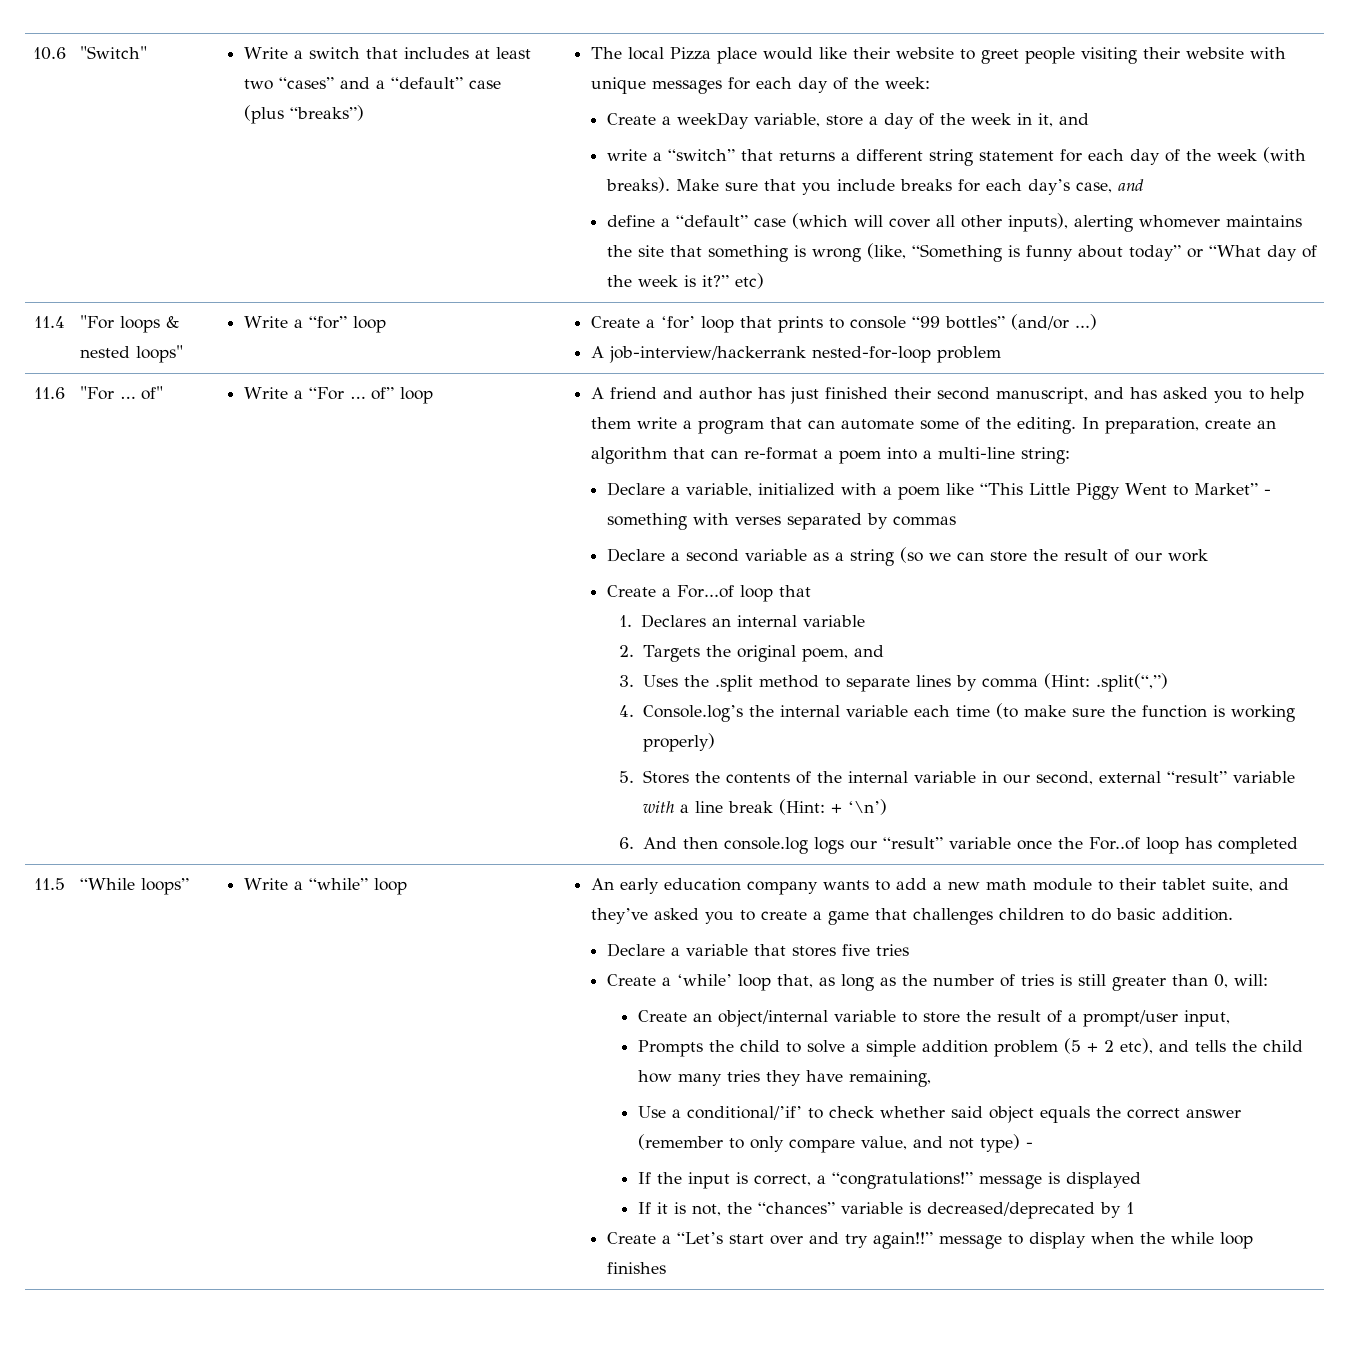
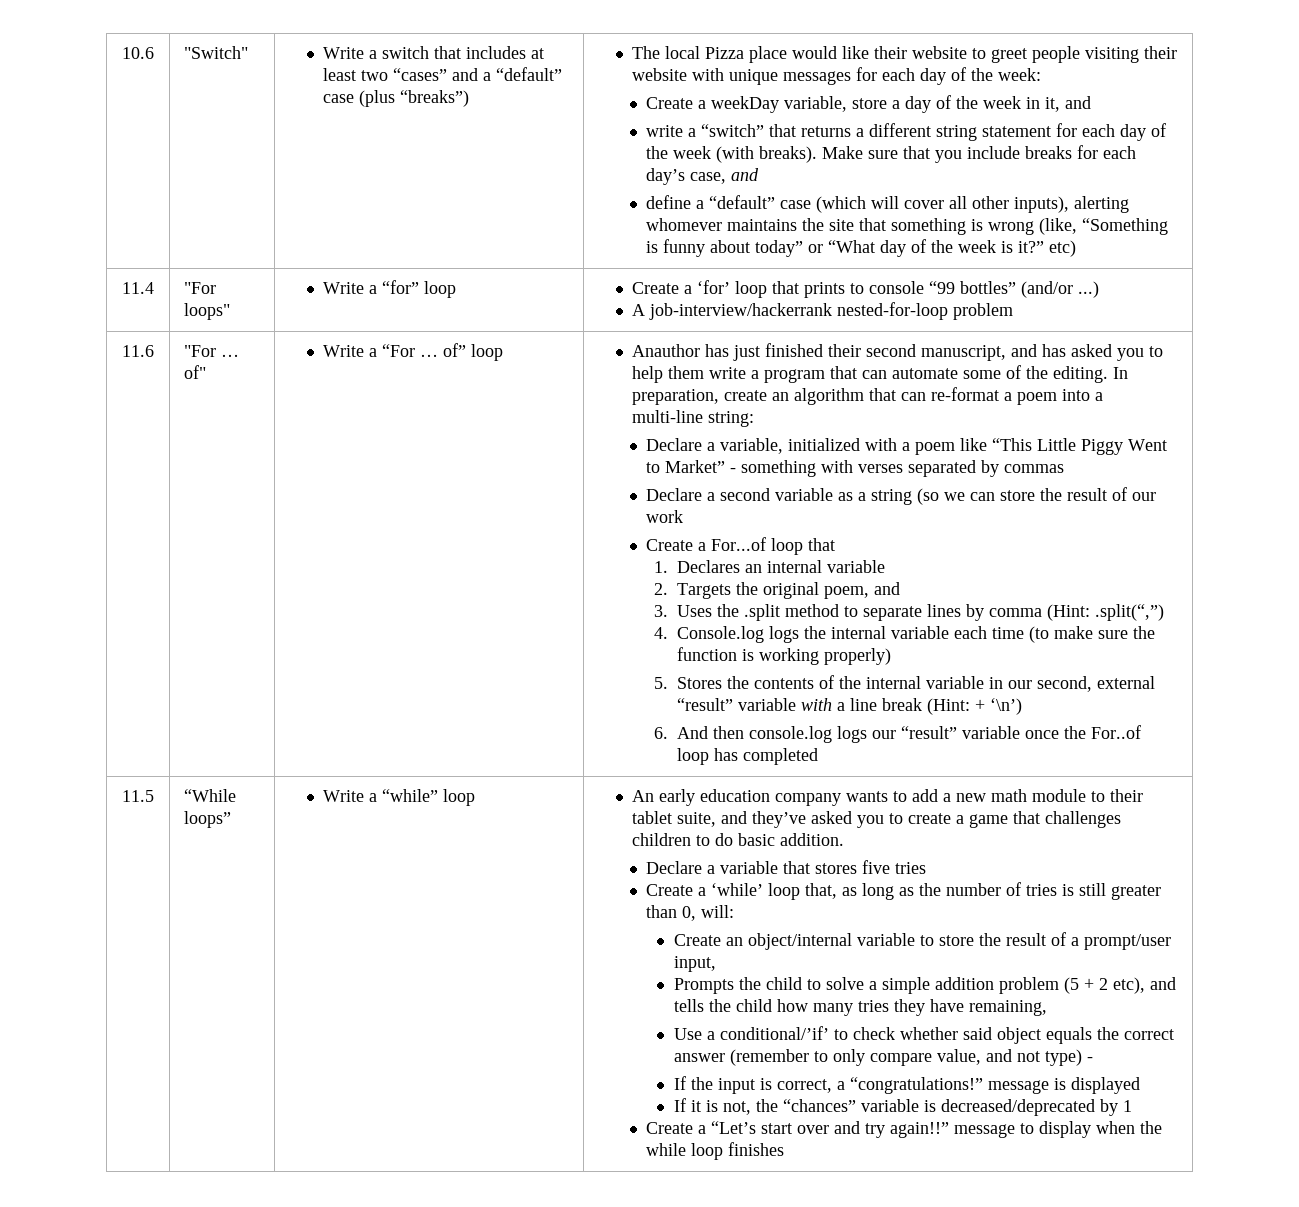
- 11.4 | "For loops & nested loops" | Write a “for” loop | Create a ‘for’ loop that prints to console “99 bottles” (and/or ...)
+ 11.4 | "For loops" | Write a “for” loop | Create a ‘for’ loop that prints to console “99 bottles” (and/or ...)
- A friend and author has just finished their second manuscript, and has asked you to help them write a program that can automate some of the editing.
+ Anauthor has just finished their second manuscript, and has asked you to help them write a program that can automate some of the editing.
- 4. Console.log’s the internal variable each time (to make sure the function is working properly)
+ 4. Console.log logs the internal variable each time (to make sure the function is working properly)

